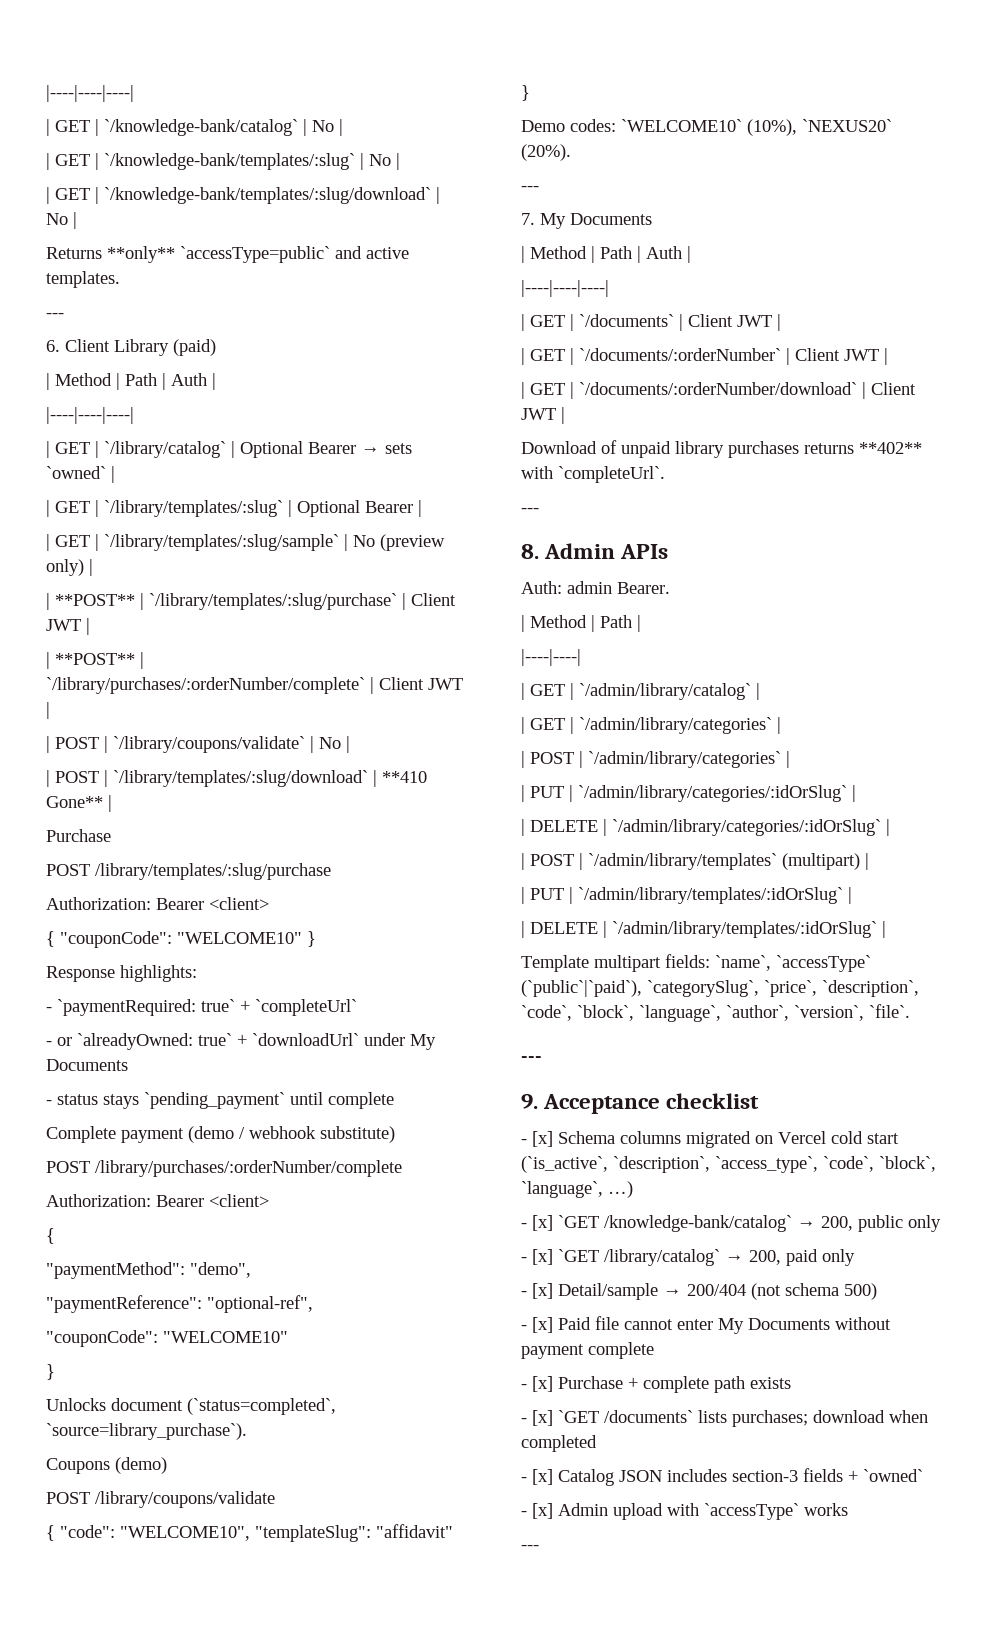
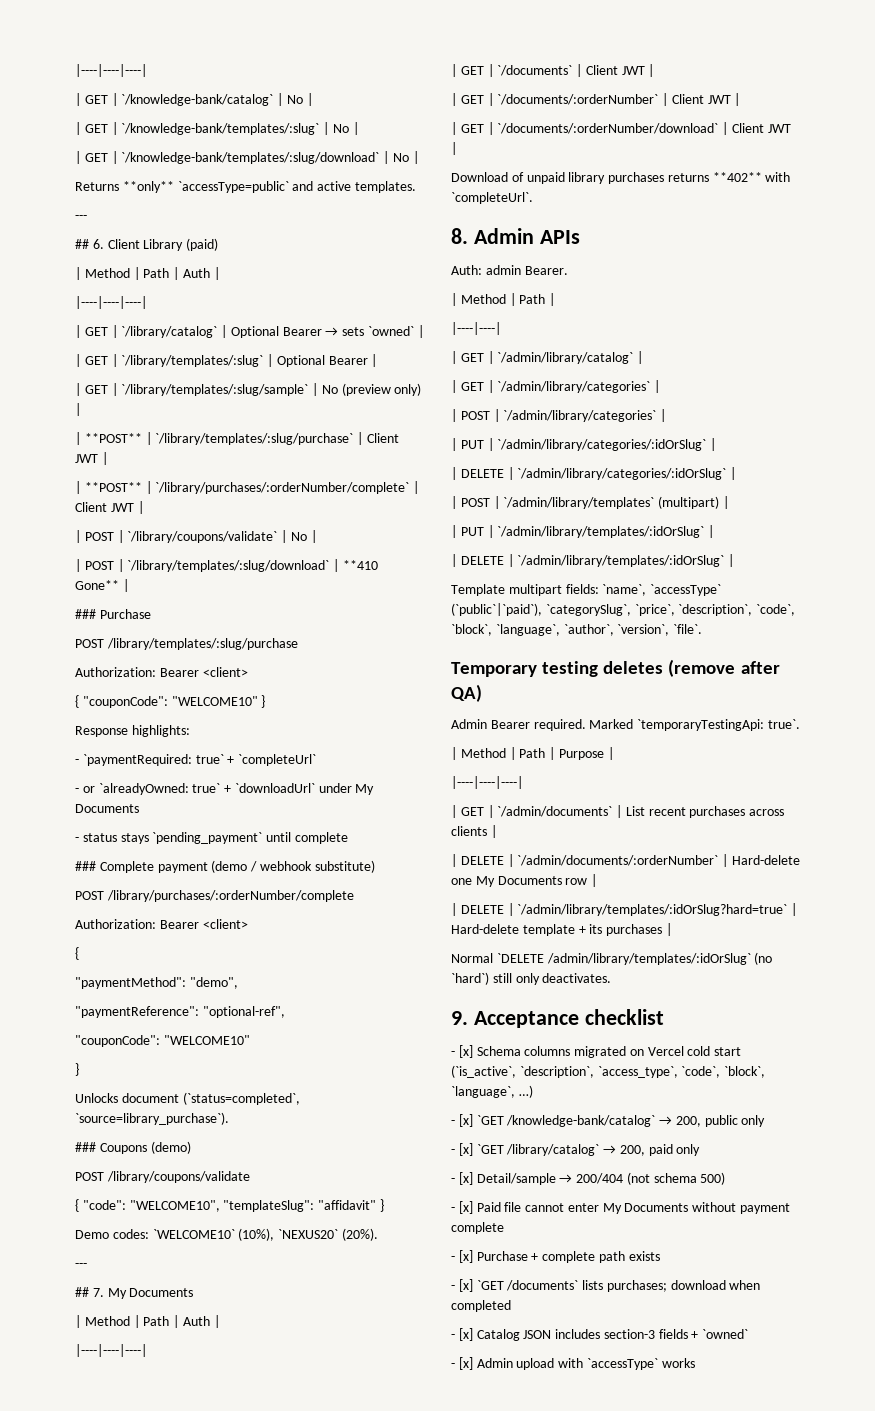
- 6. Client Library (paid)
+ ## 6. Client Library (paid)
  | POST | `/library/templates/:slug/download` | **410 Gone** |
- Purchase
+ ### Purchase
- Complete payment (demo / webhook substitute)
+ ### Complete payment (demo / webhook substitute)
- Coupons (demo)
+ ### Coupons (demo)
- 7. My Documents
+ ## 7. My Documents
  Download of unpaid library purchases returns **402** with `completeUrl`.
- ---
  Template multipart fields: `name`, `accessType` (`public`|`paid`), `categorySlug`, `price`, `description`, `code`, `block`, `language`, `author`, `version`, `file`.
- ---
+ Temporary testing deletes (remove after QA)
+ Admin Bearer required. Marked `temporaryTestingApi: true`.
+ | Method | Path | Purpose |
+ |----|----|----|
+ | GET | `/admin/documents` | List recent purchases across clients |
+ | DELETE | `/admin/documents/:orderNumber` | Hard-delete one My Documents row |
+ | DELETE | `/admin/library/templates/:idOrSlug?hard=true` | Hard-delete template + its purchases |
+ Normal `DELETE /admin/library/templates/:idOrSlug` (no `hard`) still only deactivates.
  - [x] Admin upload with `accessType` works
- ---

